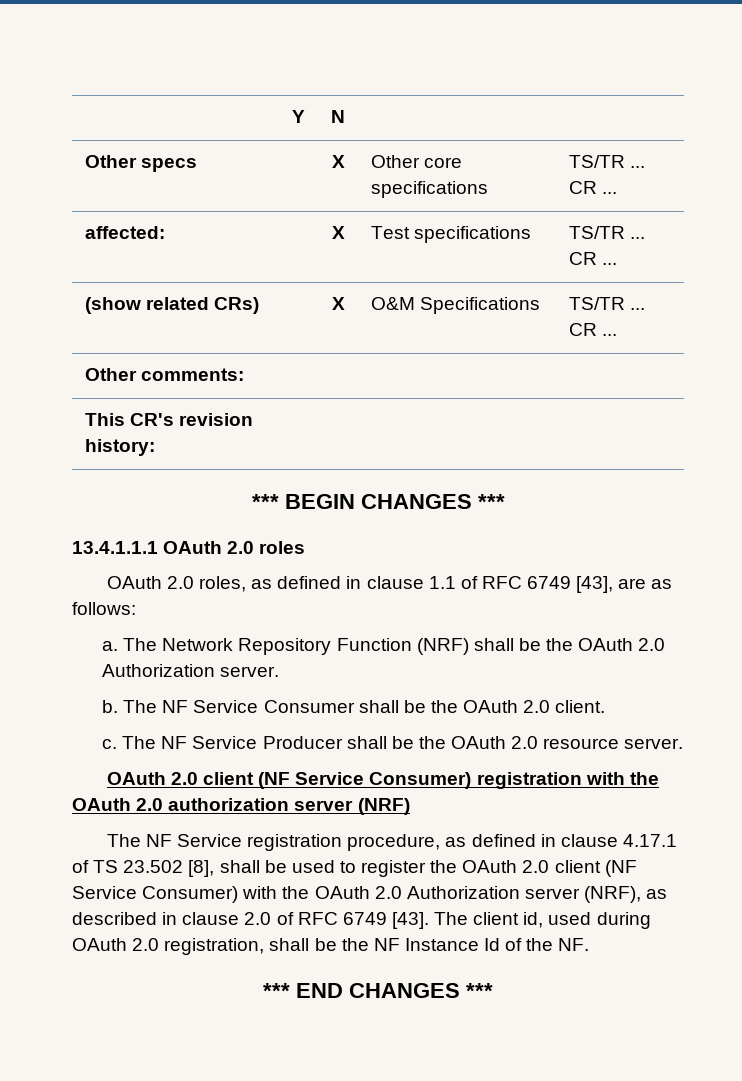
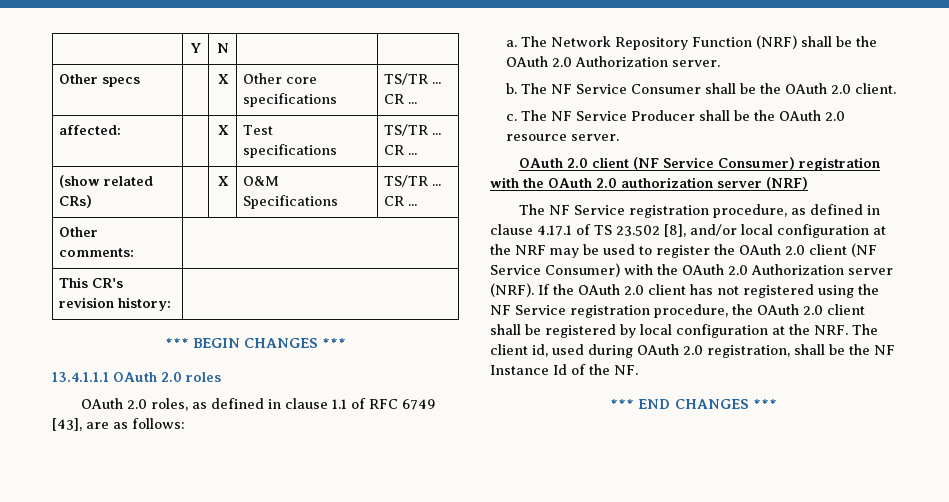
- The NF Service registration procedure, as defined in clause 4.17.1 of TS 23.502 [8], shall be used to register the OAuth 2.0 client (NF Service Consumer) with the OAuth 2.0 Authorization server (NRF), as described in clause 2.0 of RFC 6749 [43]. The client id, used during OAuth 2.0 registration, shall be the NF Instance Id of the NF.
+ The NF Service registration procedure, as defined in clause 4.17.1 of TS 23.502 [8], and/or local configuration at the NRF may be used to register the OAuth 2.0 client (NF Service Consumer) with the OAuth 2.0 Authorization server (NRF). If the OAuth 2.0 client has not registered using the NF Service registration procedure, the OAuth 2.0 client shall be registered by local configuration at the NRF. The client id, used during OAuth 2.0 registration, shall be the NF Instance Id of the NF.

